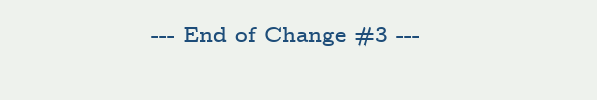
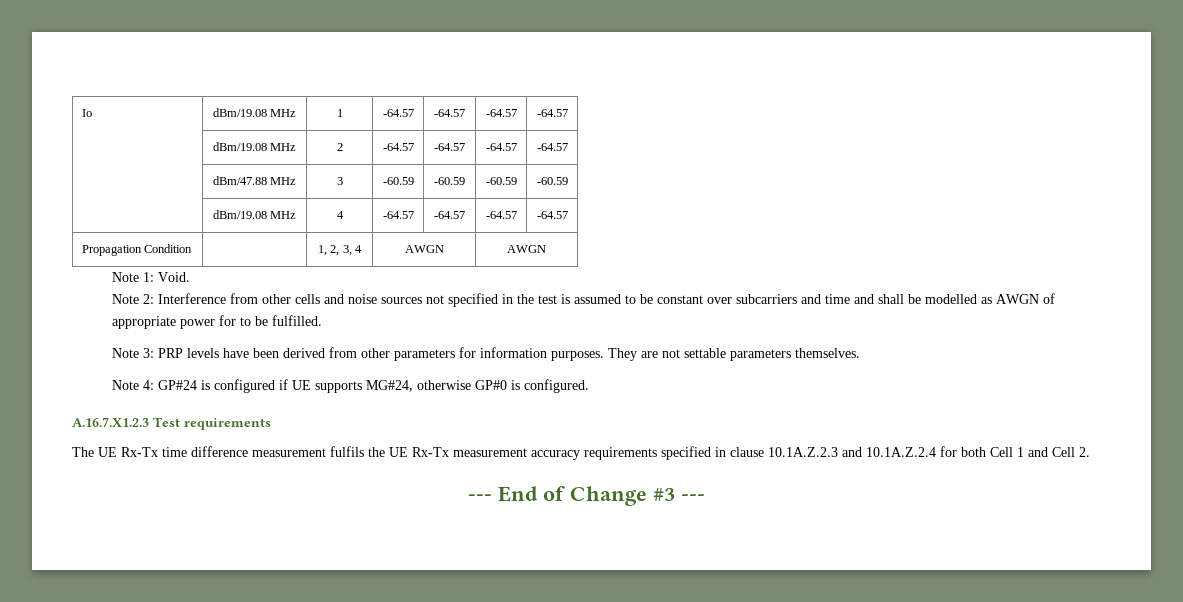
+ Io | dBm/19.08 MHz | 1 | -64.57 | -64.57 | -64.57 | -64.57
+ | dBm/19.08 MHz | 2 | -64.57 | -64.57 | -64.57 | -64.57
+ | dBm/47.88 MHz | 3 | -60.59 | -60.59 | -60.59 | -60.59
+ | dBm/19.08 MHz | 4 | -64.57 | -64.57 | -64.57 | -64.57
+ Propagation Condition | | 1, 2, 3, 4 | AWGN | AWGN
+ Note 1: Void.
+ Note 2: Interference from other cells and noise sources not specified in the test is assumed to be constant over subcarriers and time and shall be modelled as AWGN of appropriate power for to be fulfilled.
+ Note 3: PRP levels have been derived from other parameters for information purposes. They are not settable parameters themselves.
+ Note 4: GP#24 is configured if UE supports MG#24, otherwise GP#0 is configured.
+ A.16.7.X1.2.3 Test requirements
+ The UE Rx-Tx time difference measurement fulfils the UE Rx-Tx measurement accuracy requirements specified in clause 10.1A.Z.2.3 and 10.1A.Z.2.4 for both Cell 1 and Cell 2.

